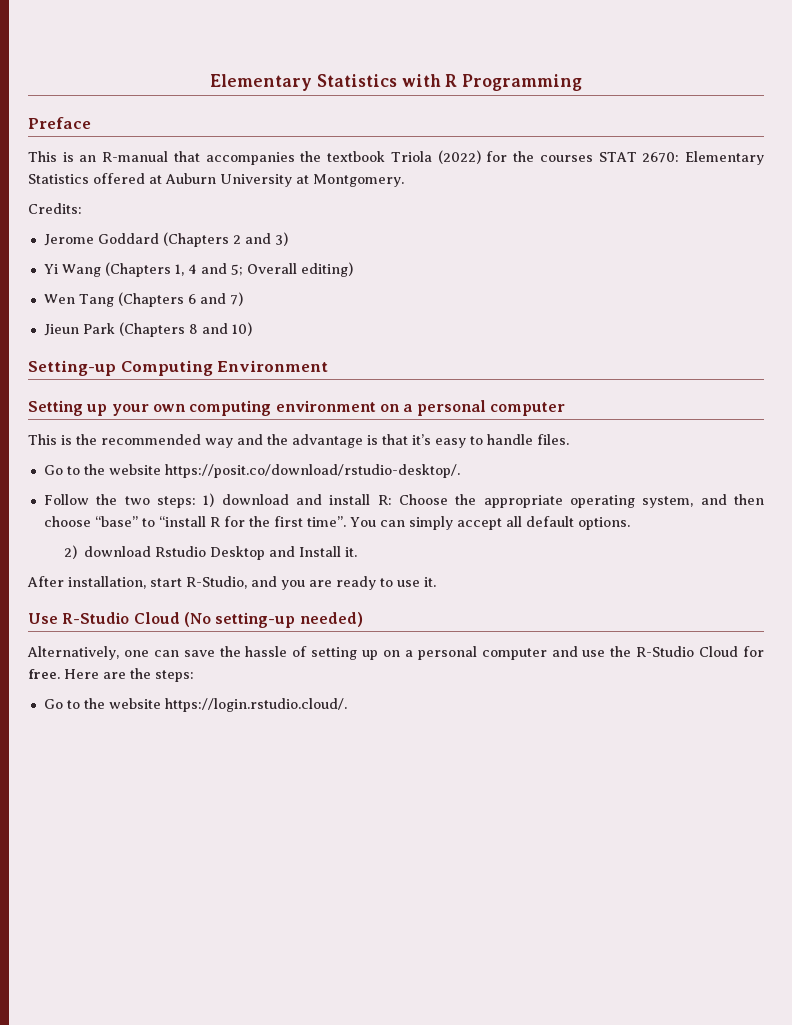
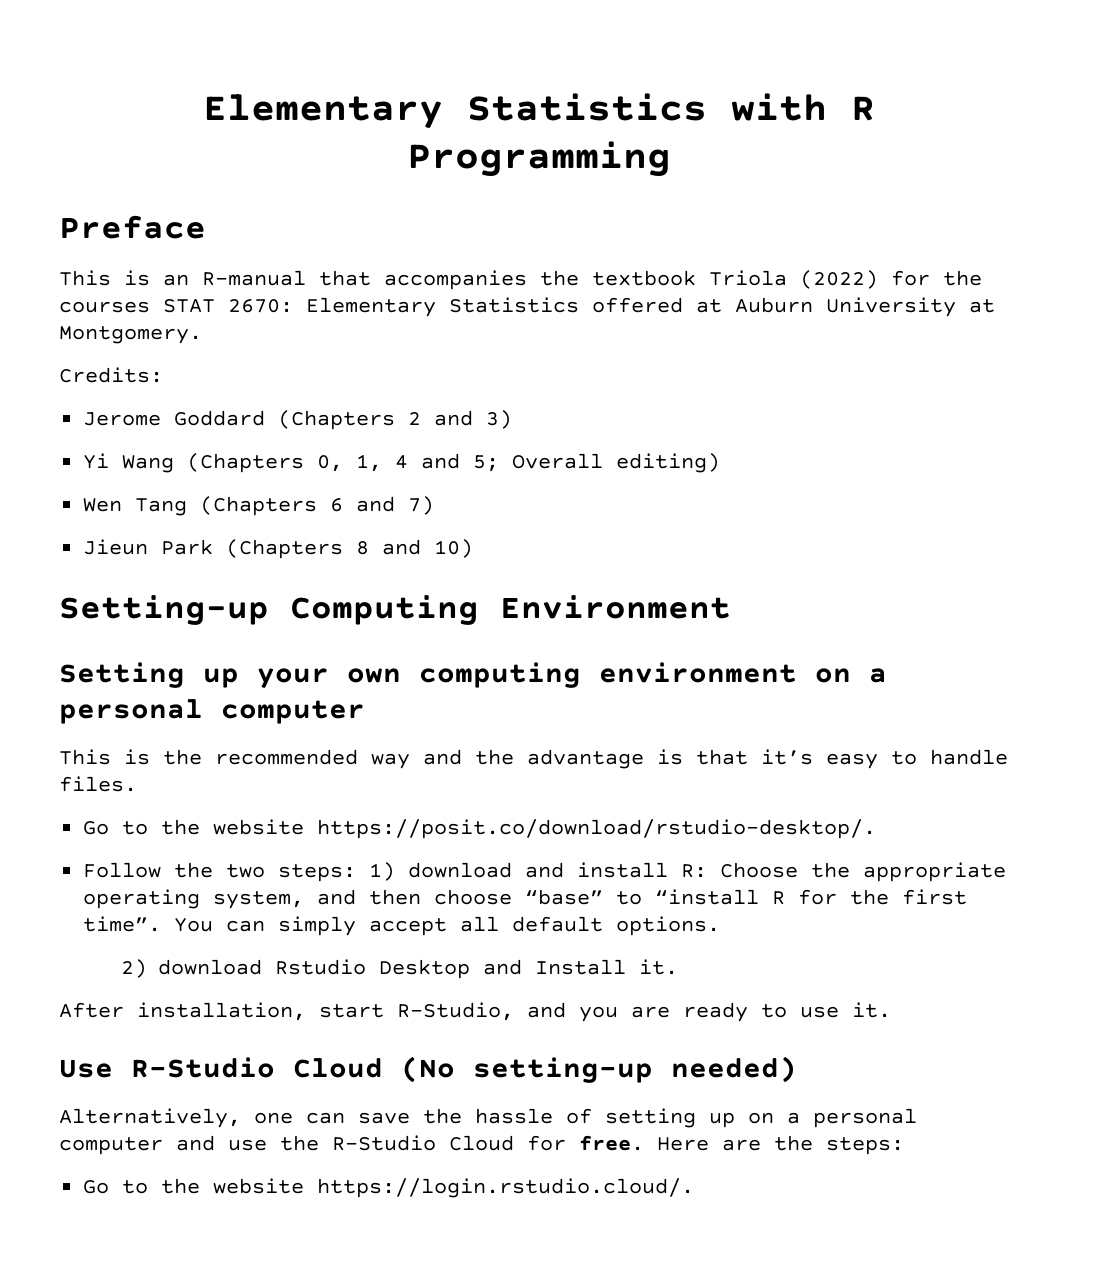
- Yi Wang (Chapters 1, 4 and 5; Overall editing)
+ Yi Wang (Chapters 0, 1, 4 and 5; Overall editing)

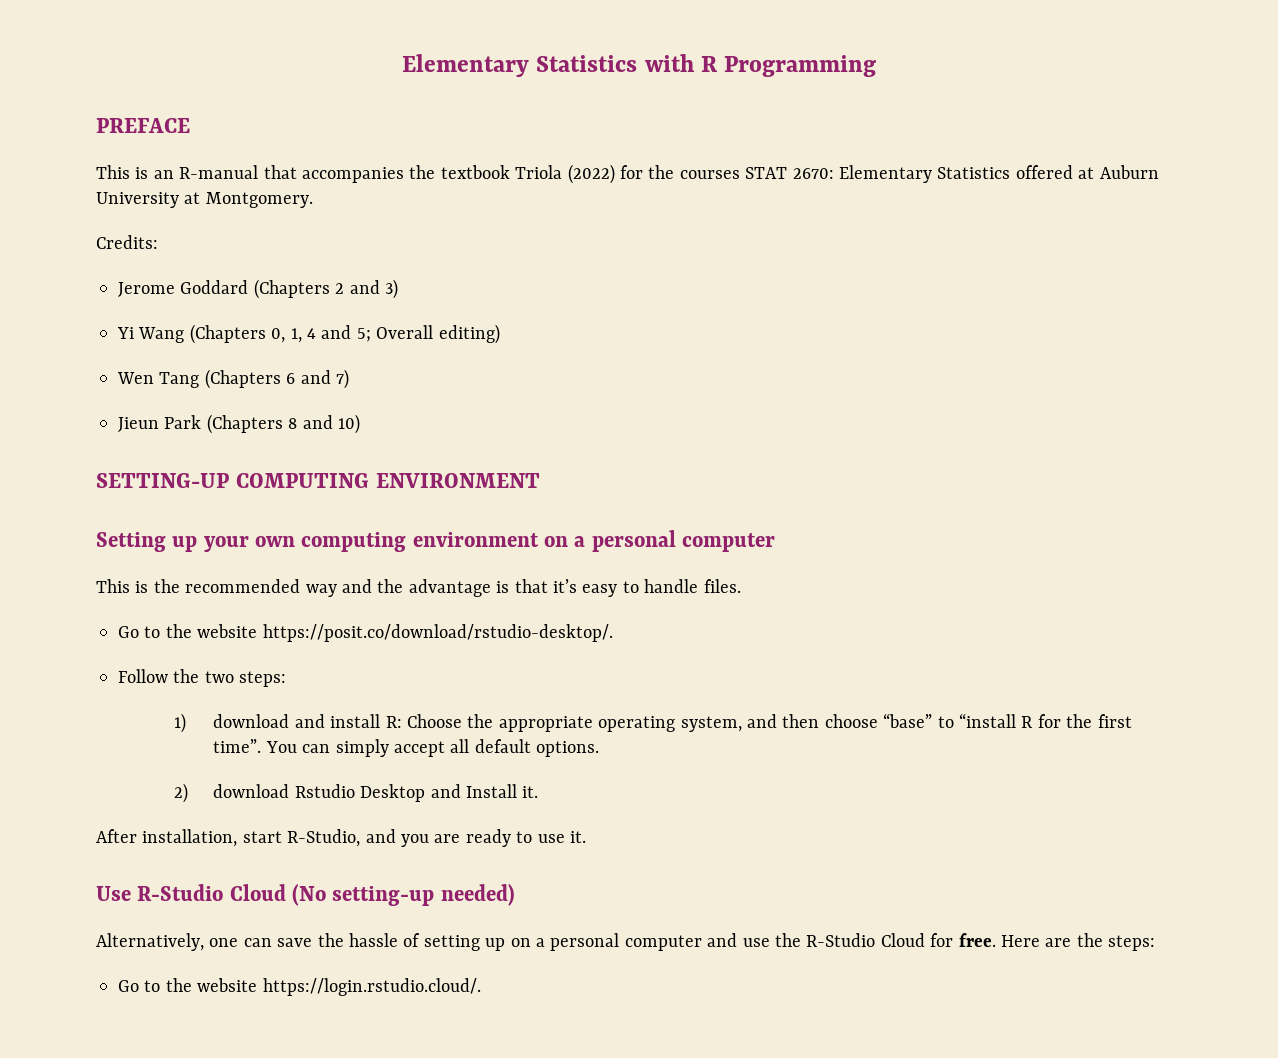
- Preface
+ PREFACE
- Setting-up Computing Environment
+ SETTING-UP COMPUTING ENVIRONMENT
- Follow the two steps: 1) download and install R: Choose the appropriate operating system, and then choose “base” to “install R for the first time”.
+ Follow the two steps:
+ 1) download and install R: Choose the appropriate operating system, and then choose “base” to “install R for the first time”.

